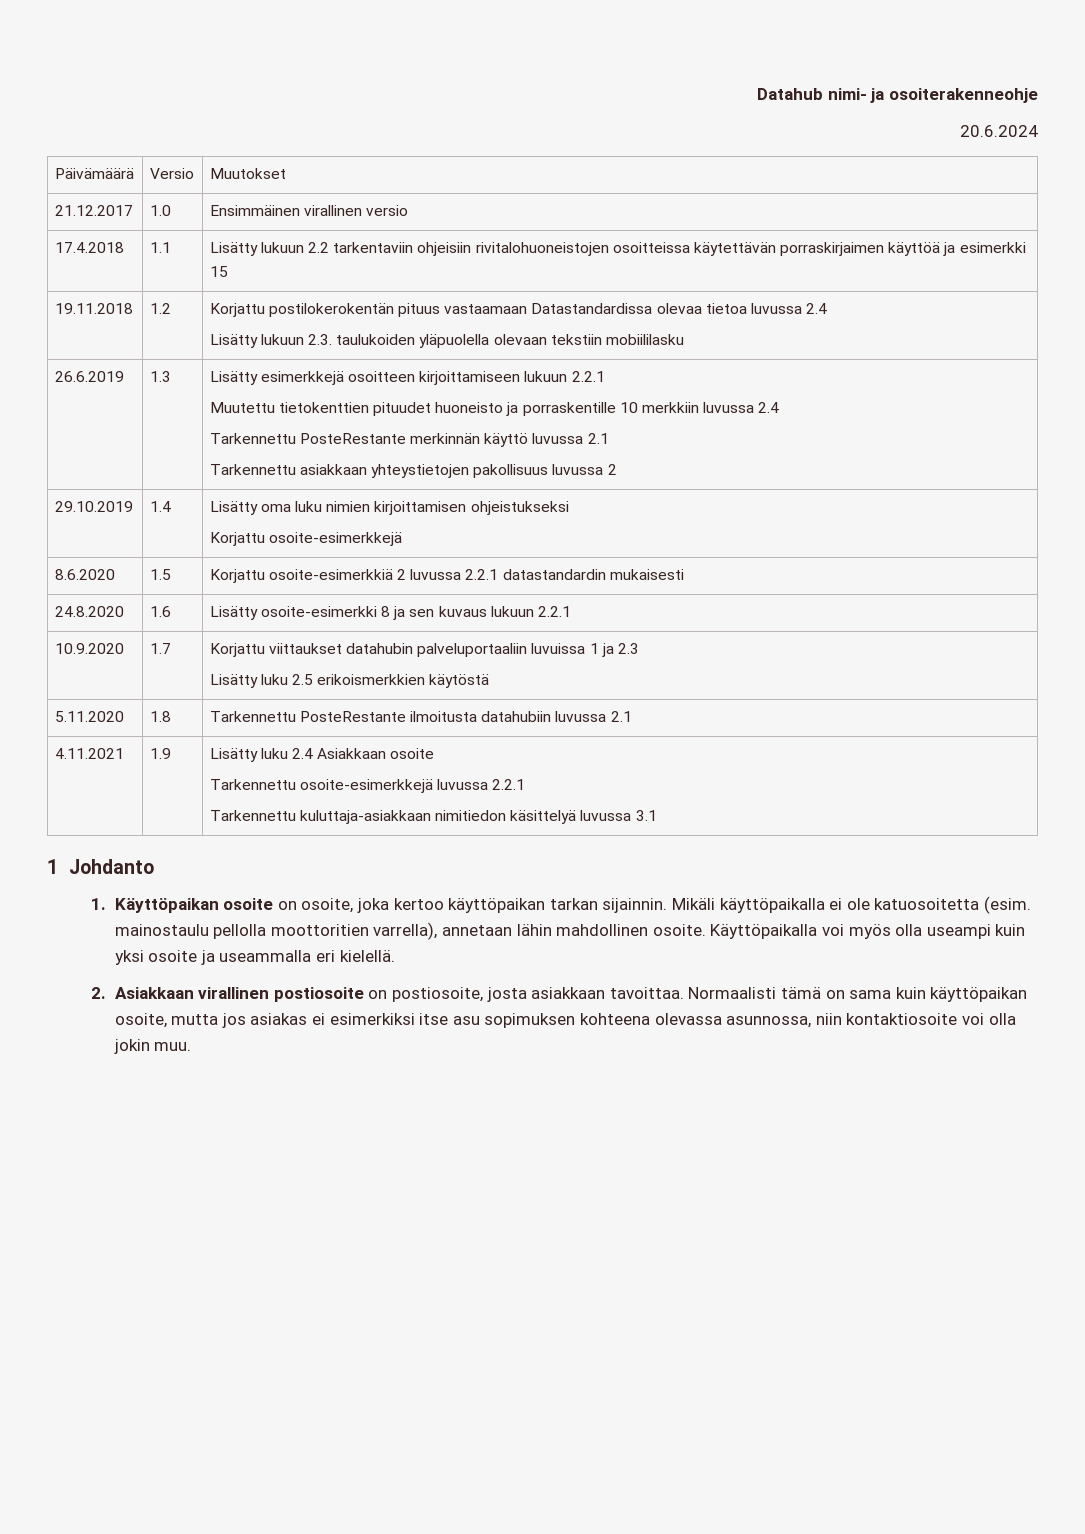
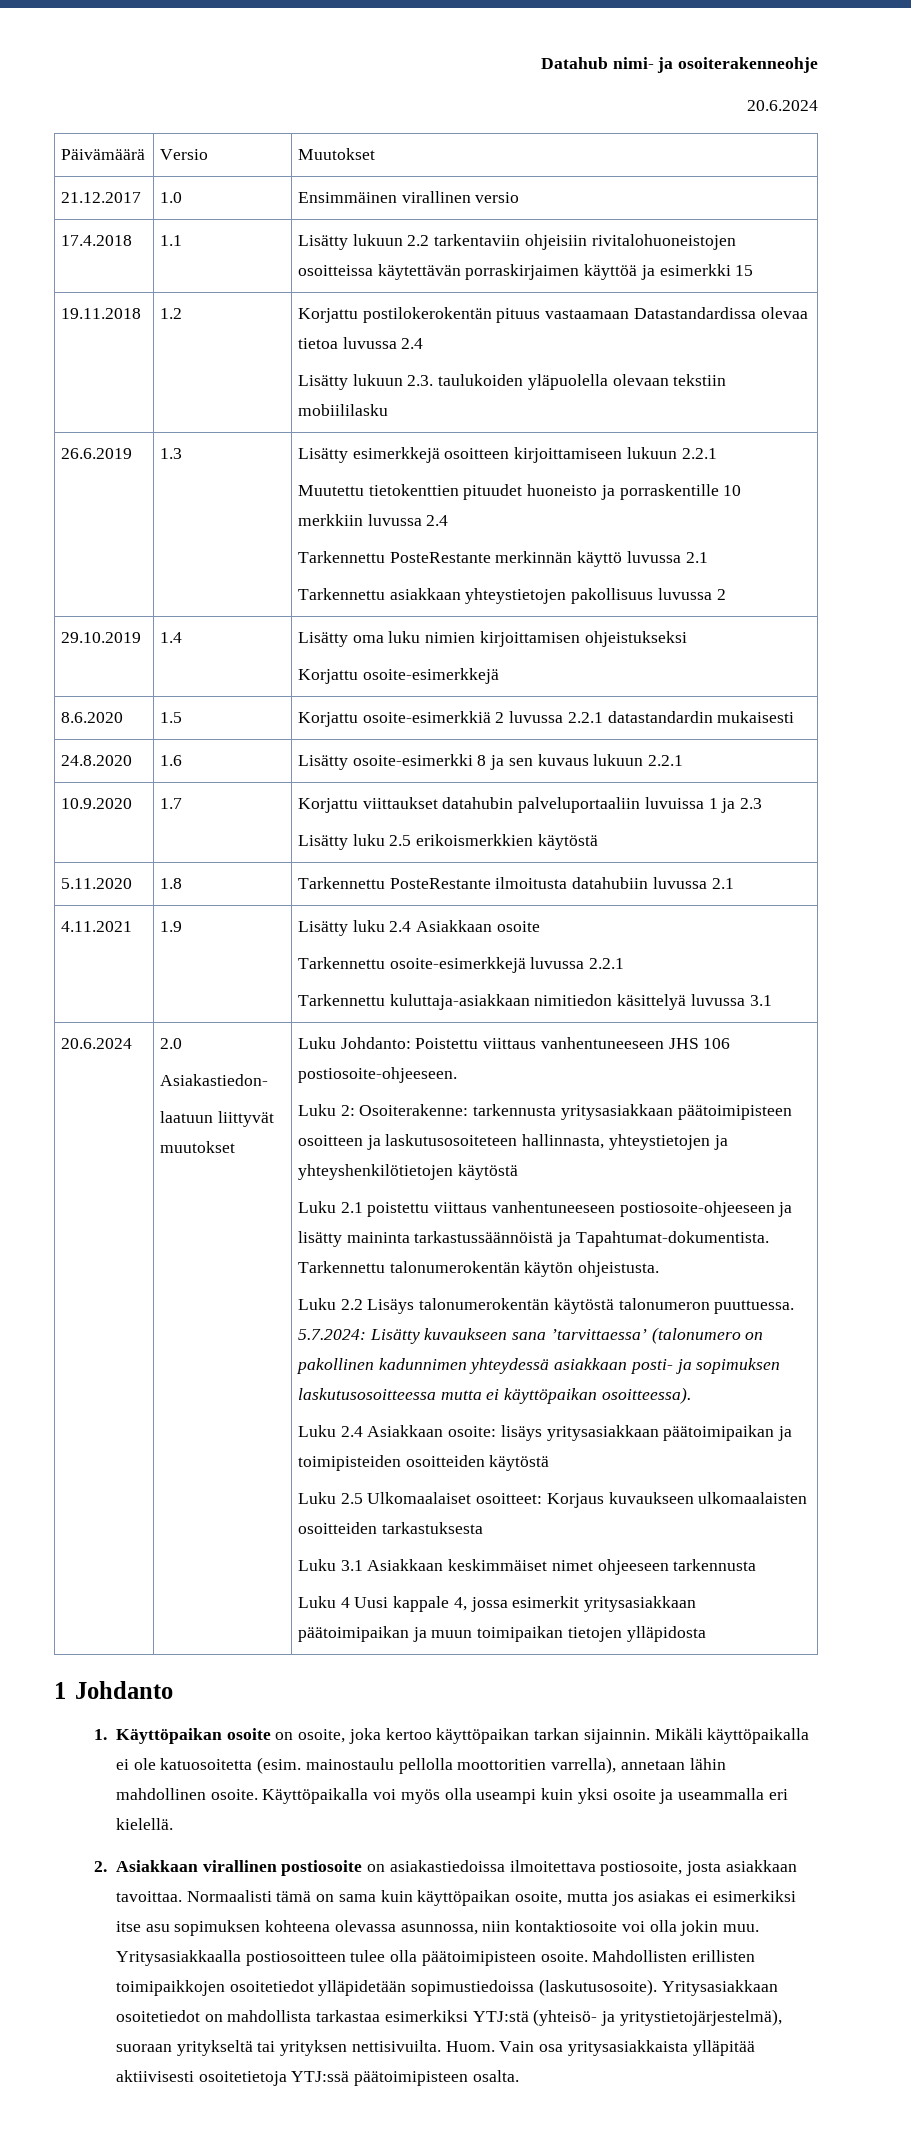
+ 20.6.2024 | 2.0
+ Asiakastiedon-
+ laatuun liittyvät muutokset | Luku Johdanto: Poistettu viittaus vanhentuneeseen JHS 106 postiosoite-ohjeeseen.
+ Luku 2: Osoiterakenne: tarkennusta yritysasiakkaan päätoimipisteen osoitteen ja laskutusosoiteteen hallinnasta, yhteystietojen ja yhteyshenkilötietojen käytöstä
+ Luku 2.1 poistettu viittaus vanhentuneeseen postiosoite-ohjeeseen ja lisätty maininta tarkastussäännöistä ja Tapahtumat-dokumentista. Tarkennettu talonumerokentän käytön ohjeistusta.
+ Luku 2.2 Lisäys talonumerokentän käytöstä talonumeron puuttuessa. 5.7.2024: Lisätty kuvaukseen sana ’tarvittaessa’ (talonumero on pakollinen kadunnimen yhteydessä asiakkaan posti- ja sopimuksen laskutusosoitteessa mutta ei käyttöpaikan osoitteessa).
+ Luku 2.4 Asiakkaan osoite: lisäys yritysasiakkaan päätoimipaikan ja toimipisteiden osoitteiden käytöstä
+ Luku 2.5 Ulkomaalaiset osoitteet: Korjaus kuvaukseen ulkomaalaisten osoitteiden tarkastuksesta
+ Luku 3.1 Asiakkaan keskimmäiset nimet ohjeeseen tarkennusta
+ Luku 4 Uusi kappale 4, jossa esimerkit yritysasiakkaan päätoimipaikan ja muun toimipaikan tietojen ylläpidosta
- 2. Asiakkaan virallinen postiosoite on postiosoite, josta asiakkaan tavoittaa.
+ 2. Asiakkaan virallinen postiosoite on asiakastiedoissa ilmoitettava postiosoite, josta asiakkaan tavoittaa.
+ Yritysasiakkaalla postiosoitteen tulee olla päätoimipisteen osoite. Mahdollisten erillisten toimipaikkojen osoitetiedot ylläpidetään sopimustiedoissa (laskutusosoite). Yritysasiakkaan osoitetiedot on mahdollista tarkastaa esimerkiksi YTJ:stä (yhteisö- ja yritystietojärjestelmä), suoraan yritykseltä tai yrityksen nettisivuilta. Huom. Vain osa yritysasiakkaista ylläpitää aktiivisesti osoitetietoja YTJ:ssä päätoimipisteen osalta.

